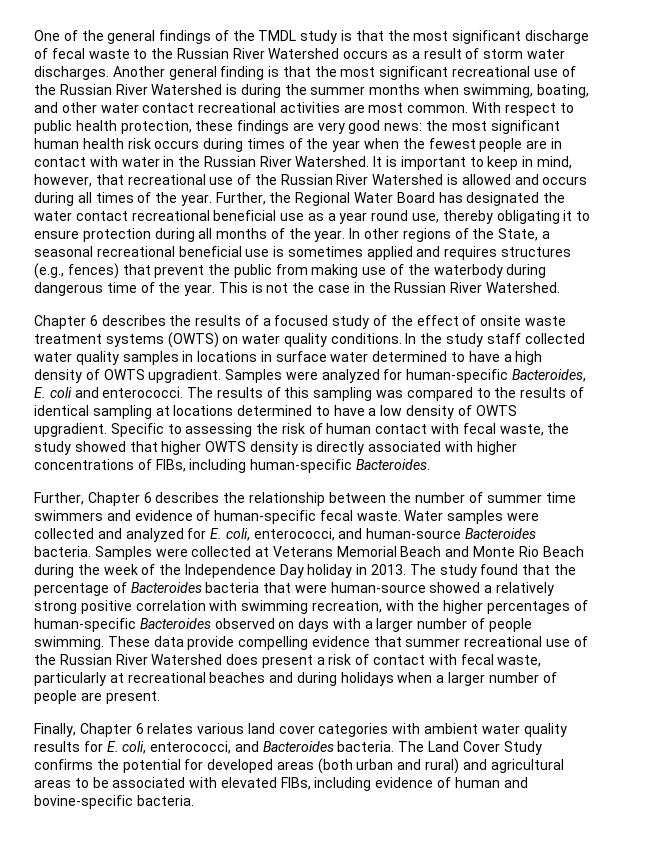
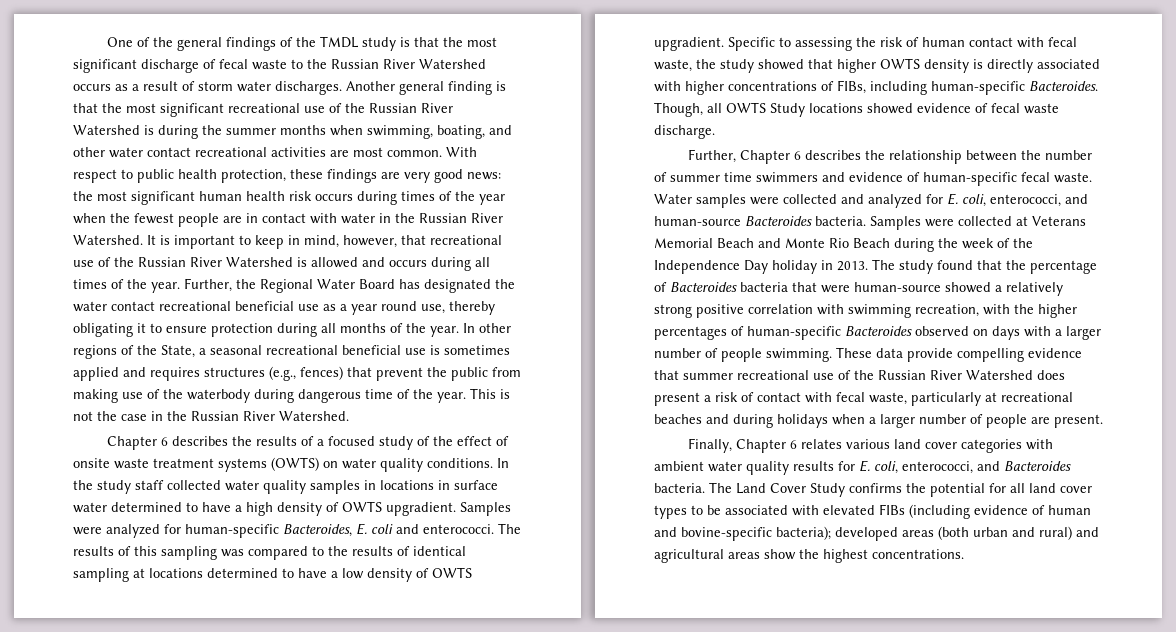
+ Though, all OWTS Study locations showed evidence of fecal waste discharge.
- The Land Cover Study confirms the potential for developed areas (both urban and rural) and agricultural areas to be associated with elevated FIBs, including evidence of human and bovine-specific bacteria.
+ The Land Cover Study confirms the potential for all land cover types to be associated with elevated FIBs (including evidence of human and bovine-specific bacteria); developed areas (both urban and rural) and agricultural areas show the highest concentrations.

